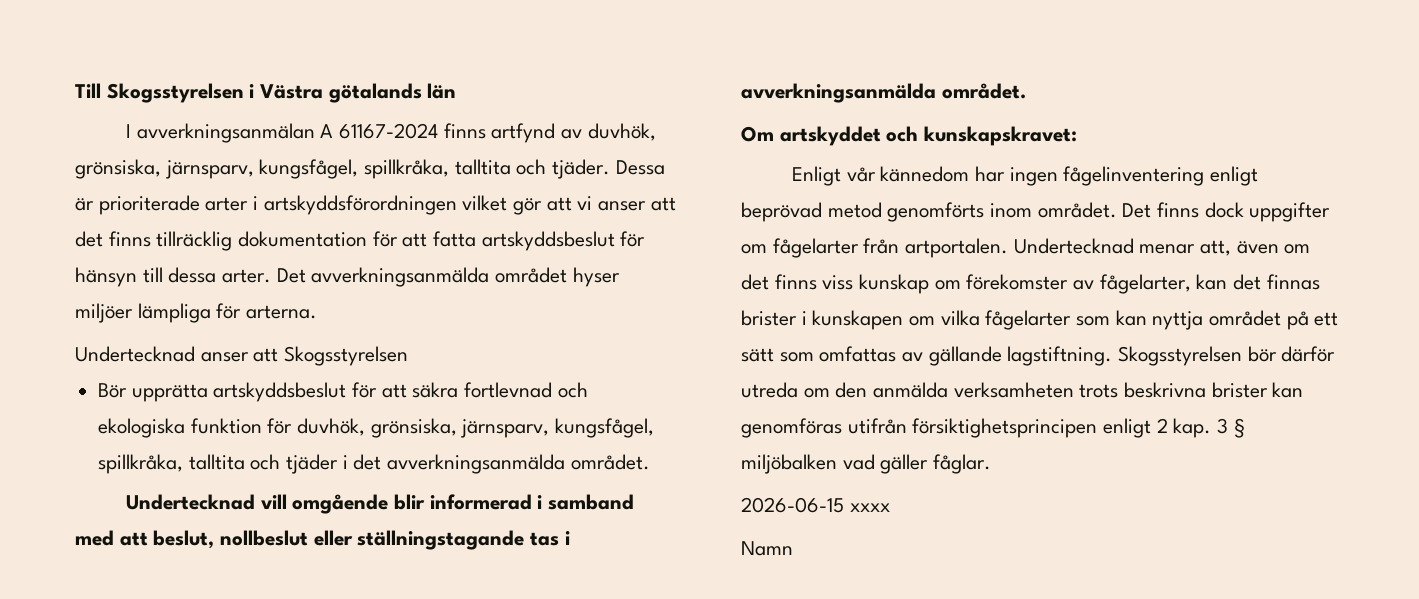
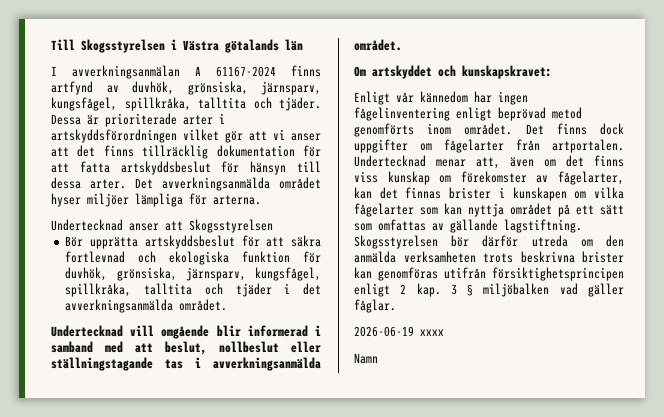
- 2026-06-15 xxxx
+ 2026-06-19 xxxx

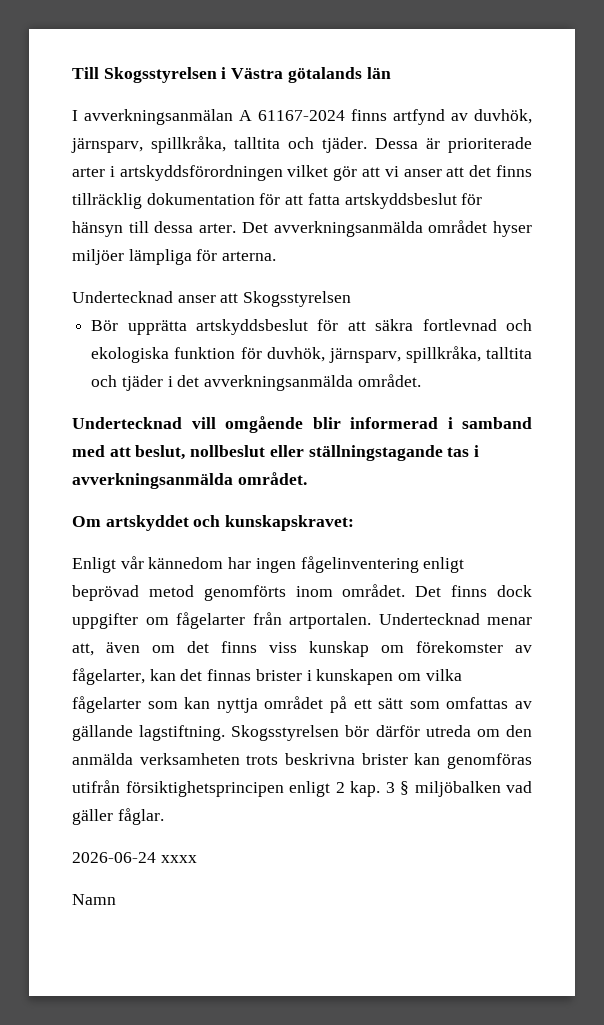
- I avverkningsanmälan A 61167-2024 finns artfynd av duvhök, grönsiska, järnsparv, kungsfågel, spillkråka, talltita och tjäder.
+ I avverkningsanmälan A 61167-2024 finns artfynd av duvhök, järnsparv, spillkråka, talltita och tjäder.
- Bör upprätta artskyddsbeslut för att säkra fortlevnad och ekologiska funktion för duvhök, grönsiska, järnsparv, kungsfågel, spillkråka, talltita och tjäder i det avverkningsanmälda området.
+ Bör upprätta artskyddsbeslut för att säkra fortlevnad och ekologiska funktion för duvhök, järnsparv, spillkråka, talltita och tjäder i det avverkningsanmälda området.
- 2026-06-19 xxxx
+ 2026-06-24 xxxx

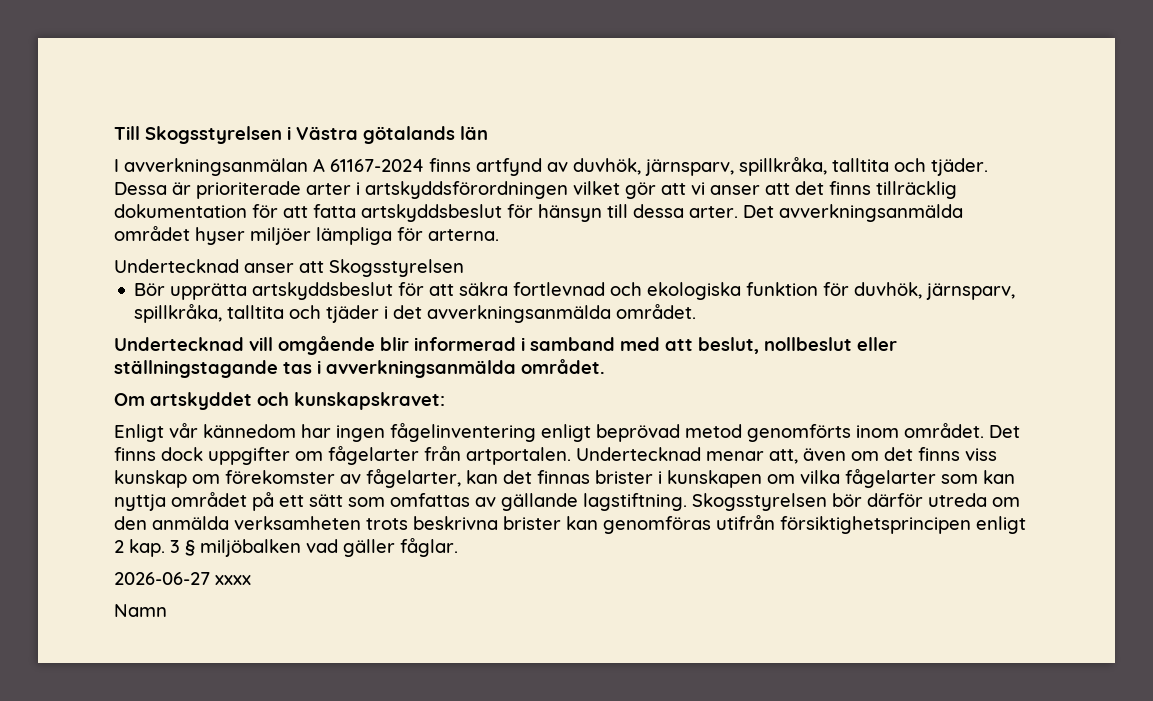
- 2026-06-24 xxxx
+ 2026-06-27 xxxx

